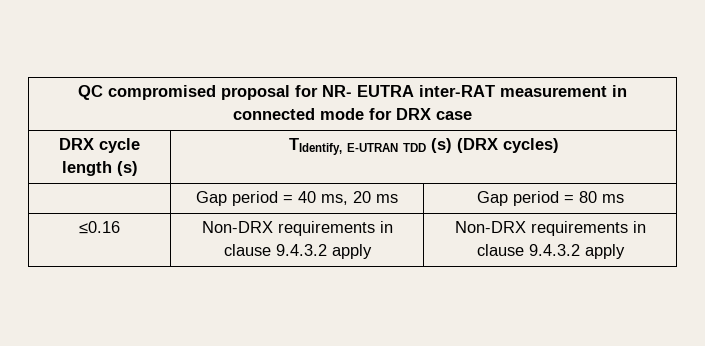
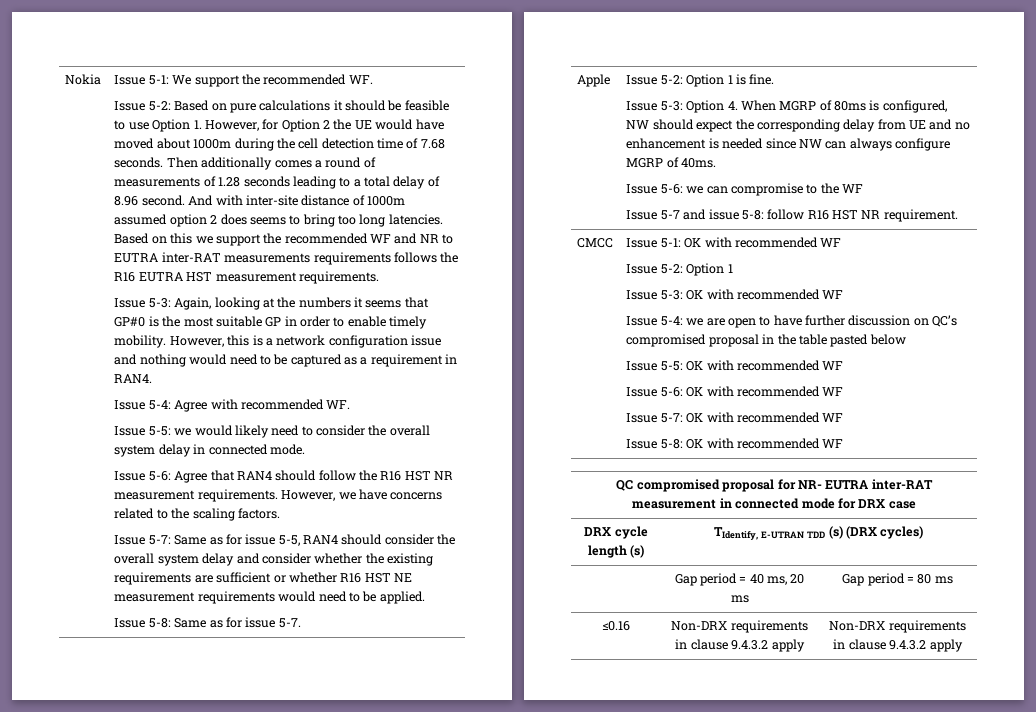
+ Nokia | Issue 5-1: We support the recommended WF.
+ Issue 5-2: Based on pure calculations it should be feasible to use Option 1. However, for Option 2 the UE would have moved about 1000m during the cell detection time of 7.68 seconds. Then additionally comes a round of measurements of 1.28 seconds leading to a total delay of 8.96 second. And with inter-site distance of 1000m assumed option 2 does seems to bring too long latencies. Based on this we support the recommended WF and NR to EUTRA inter-RAT measurements requirements follows the R16 EUTRA HST measurement requirements.
+ Issue 5-3: Again, looking at the numbers it seems that GP#0 is the most suitable GP in order to enable timely mobility. However, this is a network configuration issue and nothing would need to be captured as a requirement in RAN4.
+ Issue 5-4: Agree with recommended WF.
+ Issue 5-5: we would likely need to consider the overall system delay in connected mode.
+ Issue 5-6: Agree that RAN4 should follow the R16 HST NR measurement requirements. However, we have concerns related to the scaling factors.
+ Issue 5-7: Same as for issue 5-5, RAN4 should consider the overall system delay and consider whether the existing requirements are sufficient or whether R16 HST NE measurement requirements would need to be applied.
+ Issue 5-8: Same as for issue 5-7.
+ Apple | Issue 5-2: Option 1 is fine.
+ Issue 5-3: Option 4. When MGRP of 80ms is configured, NW should expect the corresponding delay from UE and no enhancement is needed since NW can always configure MGRP of 40ms.
+ Issue 5-6: we can compromise to the WF
+ Issue 5-7 and issue 5-8: follow R16 HST NR requirement.
+ CMCC | Issue 5-1: OK with recommended WF
+ Issue 5-2: Option 1
+ Issue 5-3: OK with recommended WF
+ Issue 5-4: we are open to have further discussion on QC’s compromised proposal in the table pasted below
+ Issue 5-5: OK with recommended WF
+ Issue 5-6: OK with recommended WF
+ Issue 5-7: OK with recommended WF
+ Issue 5-8: OK with recommended WF

